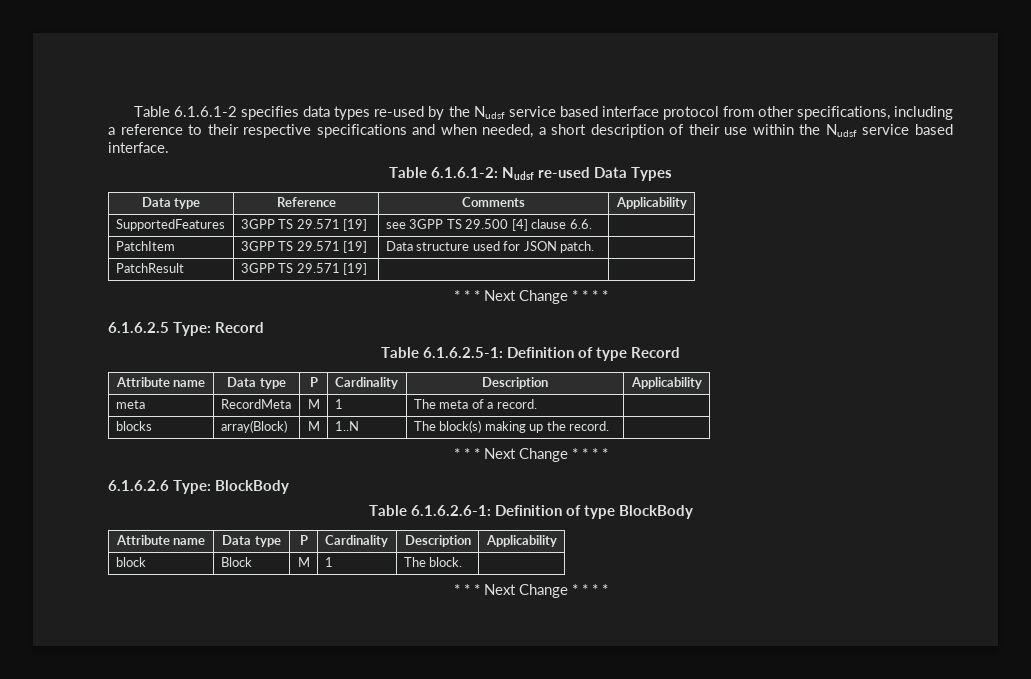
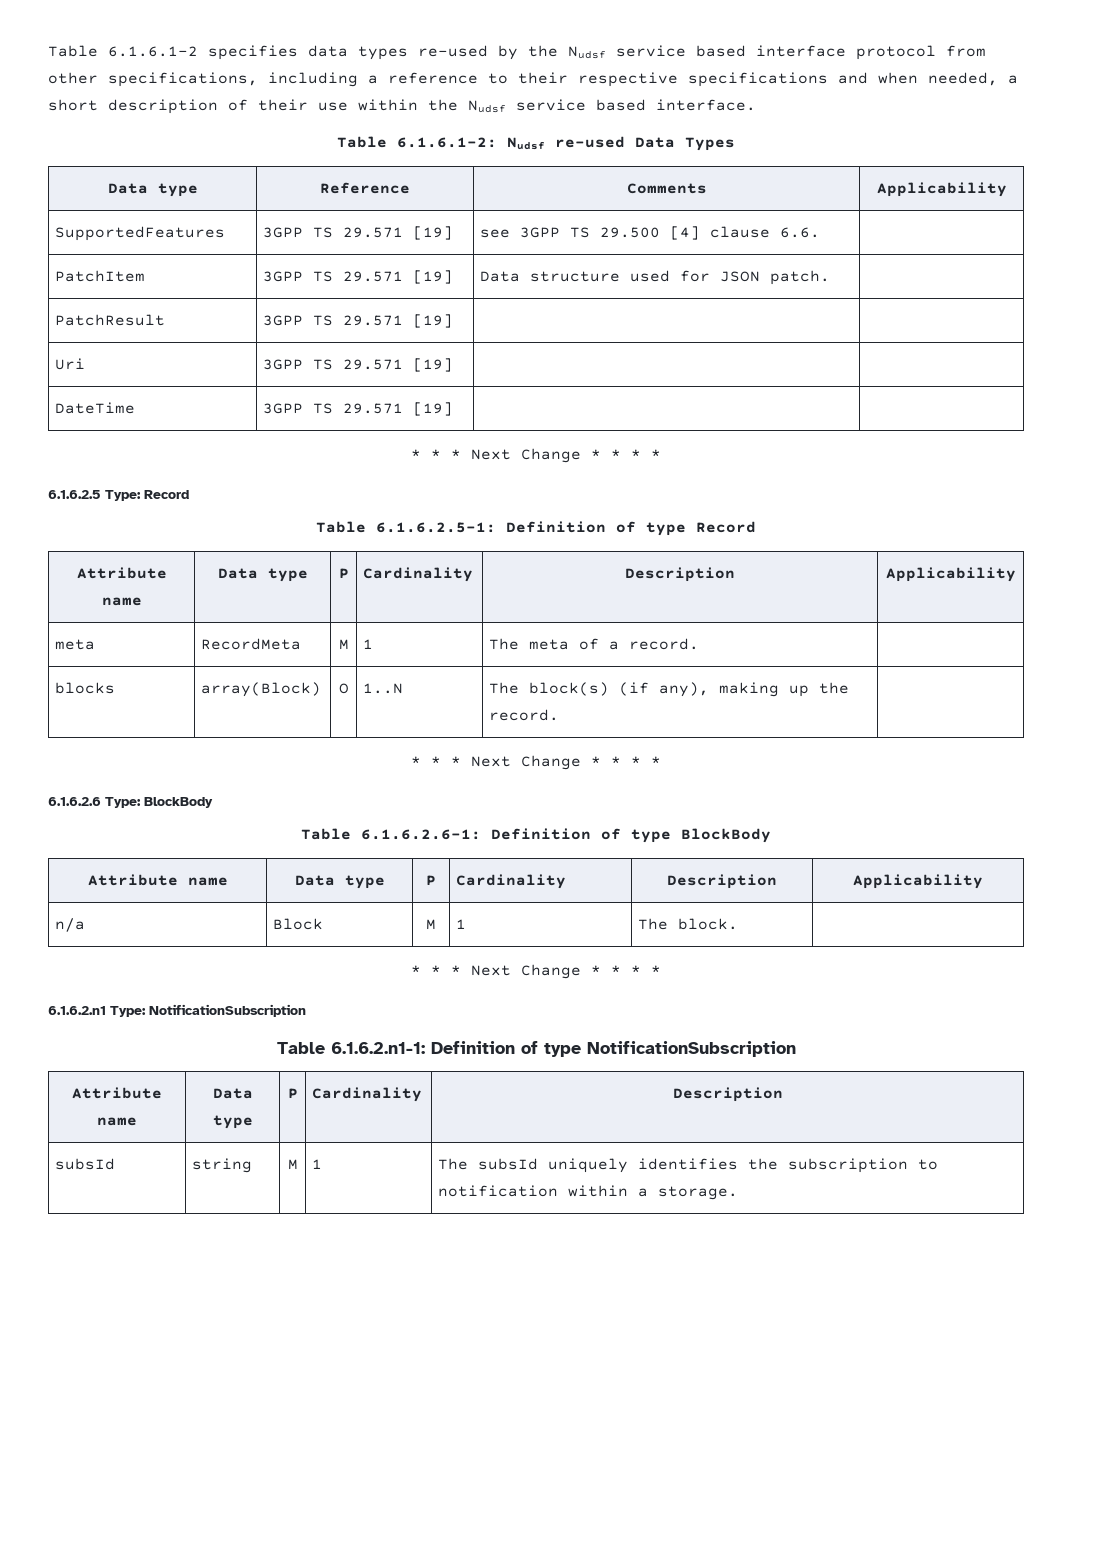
+ Uri | 3GPP TS 29.571 [19] | |
+ DateTime | 3GPP TS 29.571 [19] | |
- blocks | array(Block) | M | 1..N | The block(s) making up the record. |
+ blocks | array(Block) | O | 1..N | The block(s) (if any), making up the record. |
- block | Block | M | 1 | The block. |
+ n/a | Block | M | 1 | The block. |
+ 6.1.6.2.n1 Type: NotificationSubscription
+ Table 6.1.6.2.n1-1: Definition of type NotificationSubscription
+ Attribute name | Data type | P | Cardinality | Description
+ subsId | string | M | 1 | The subsId uniquely identifies the subscription to notification within a storage.

